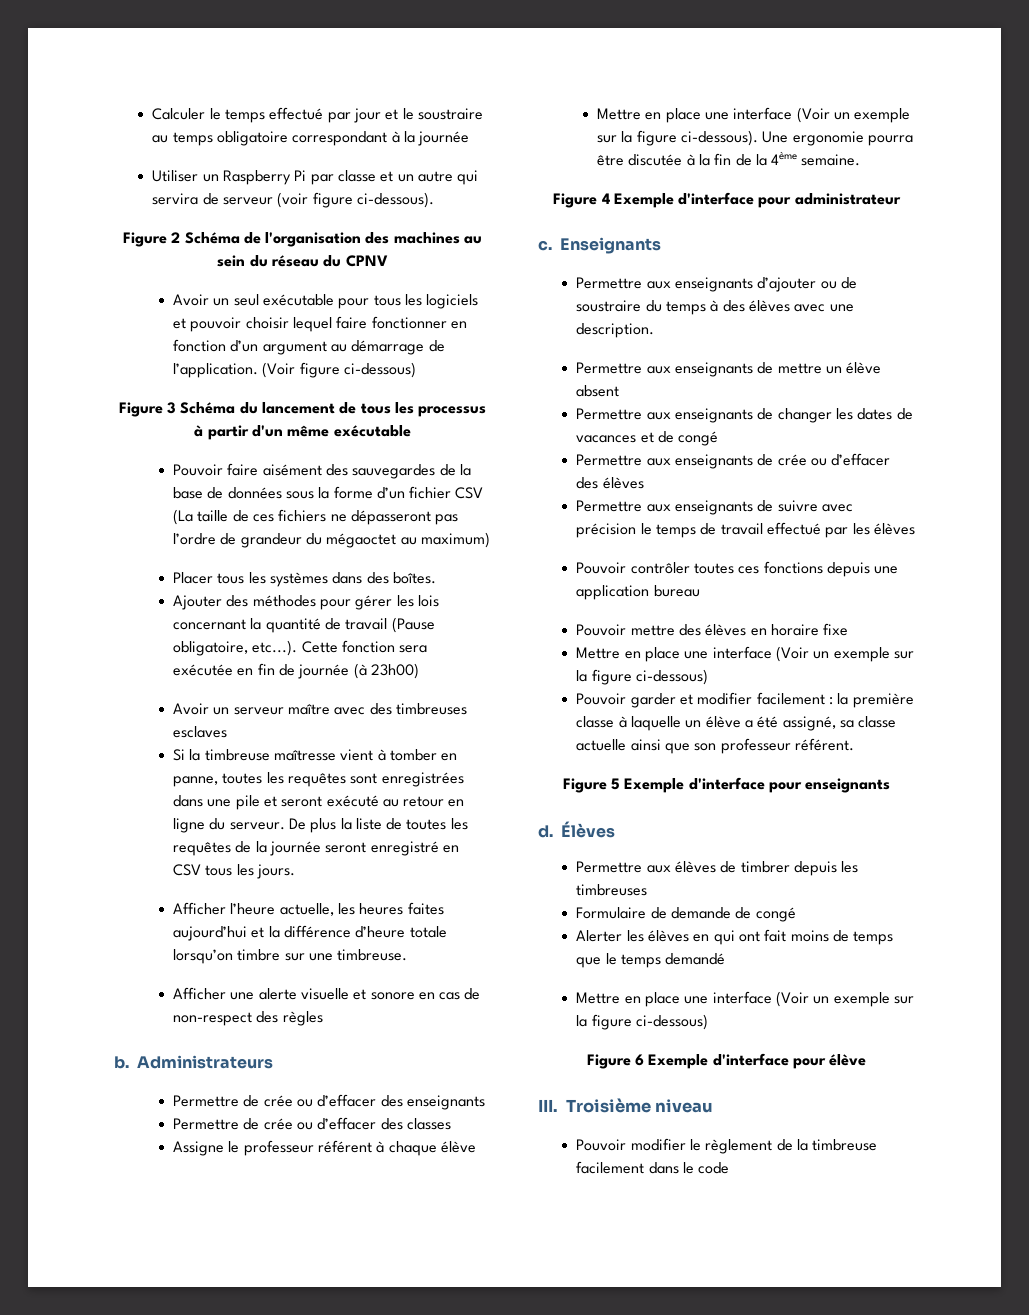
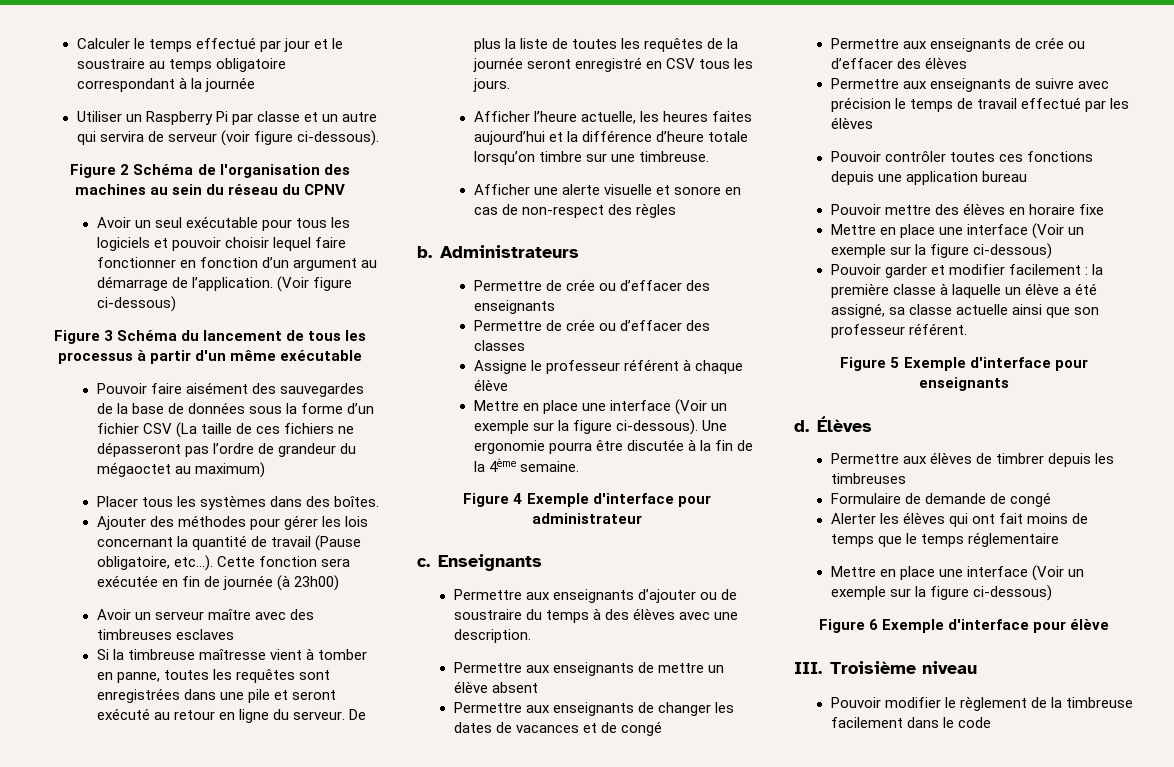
- Alerter les élèves en qui ont fait moins de temps que le temps demandé
+ Alerter les élèves qui ont fait moins de temps que le temps réglementaire

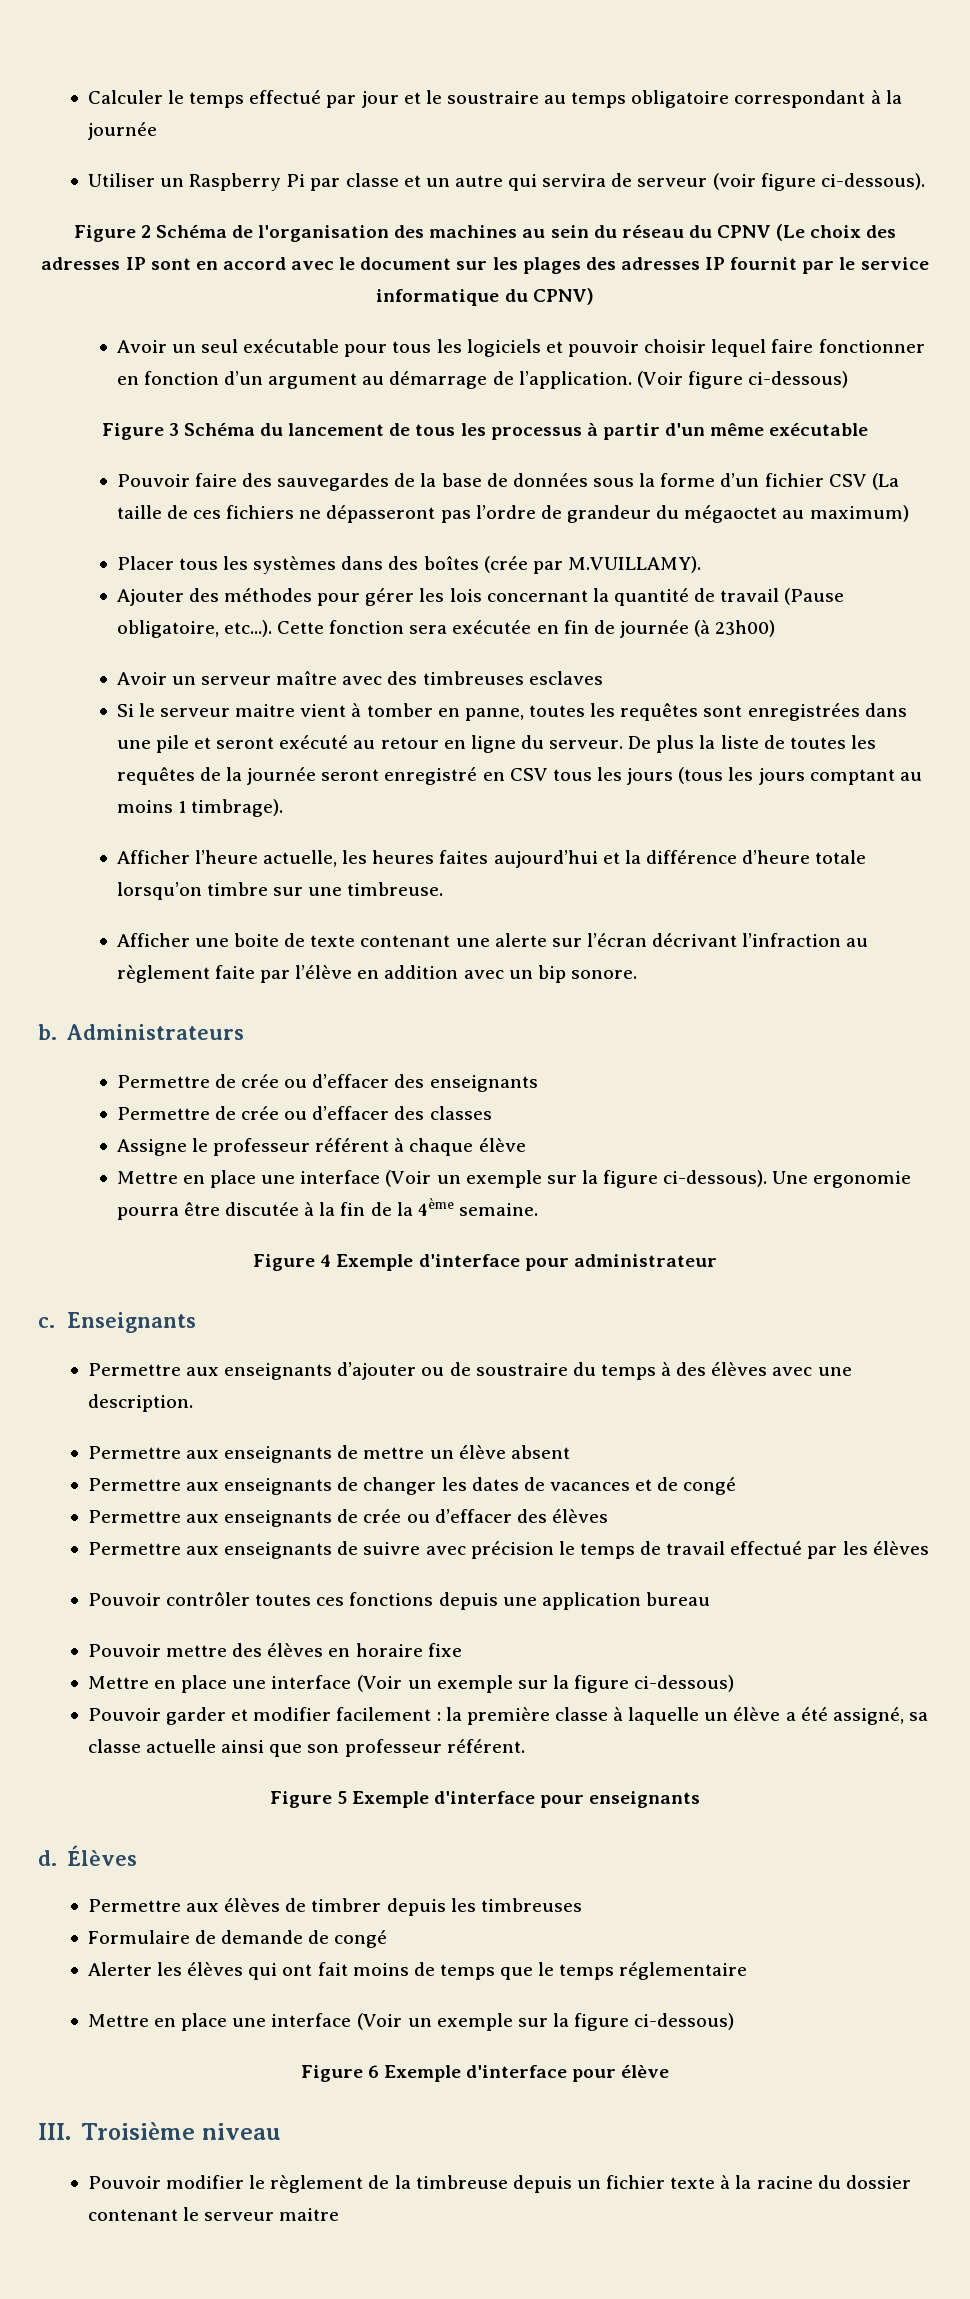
- Figure 2 Schéma de l'organisation des machines au sein du réseau du CPNV
+ Figure 2 Schéma de l'organisation des machines au sein du réseau du CPNV (Le choix des adresses IP sont en accord avec le document sur les plages des adresses IP fournit par le service informatique du CPNV)
- Pouvoir faire aisément des sauvegardes de la base de données sous la forme d’un fichier CSV (La taille de ces fichiers ne dépasseront pas l’ordre de grandeur du mégaoctet au maximum)
+ Pouvoir faire des sauvegardes de la base de données sous la forme d’un fichier CSV (La taille de ces fichiers ne dépasseront pas l’ordre de grandeur du mégaoctet au maximum)
- Placer tous les systèmes dans des boîtes.
+ Placer tous les systèmes dans des boîtes (crée par M.VUILLAMY).
- Si la timbreuse maîtresse vient à tomber en panne, toutes les requêtes sont enregistrées dans une pile et seront exécuté au retour en ligne du serveur.
+ Si le serveur maitre vient à tomber en panne, toutes les requêtes sont enregistrées dans une pile et seront exécuté au retour en ligne du serveur.
- De plus la liste de toutes les requêtes de la journée seront enregistré en CSV tous les jours.
+ De plus la liste de toutes les requêtes de la journée seront enregistré en CSV tous les jours (tous les jours comptant au moins 1 timbrage).
- Afficher une alerte visuelle et sonore en cas de non-respect des règles
+ Afficher une boite de texte contenant une alerte sur l’écran décrivant l’infraction au règlement faite par l’élève en addition avec un bip sonore.
- Pouvoir modifier le règlement de la timbreuse facilement dans le code
+ Pouvoir modifier le règlement de la timbreuse depuis un fichier texte à la racine du dossier contenant le serveur maitre

